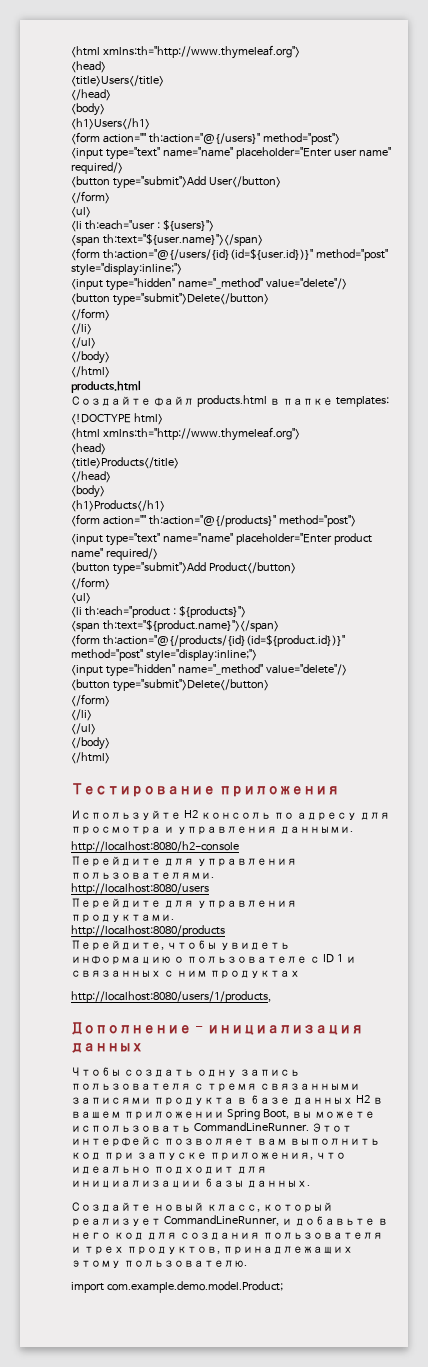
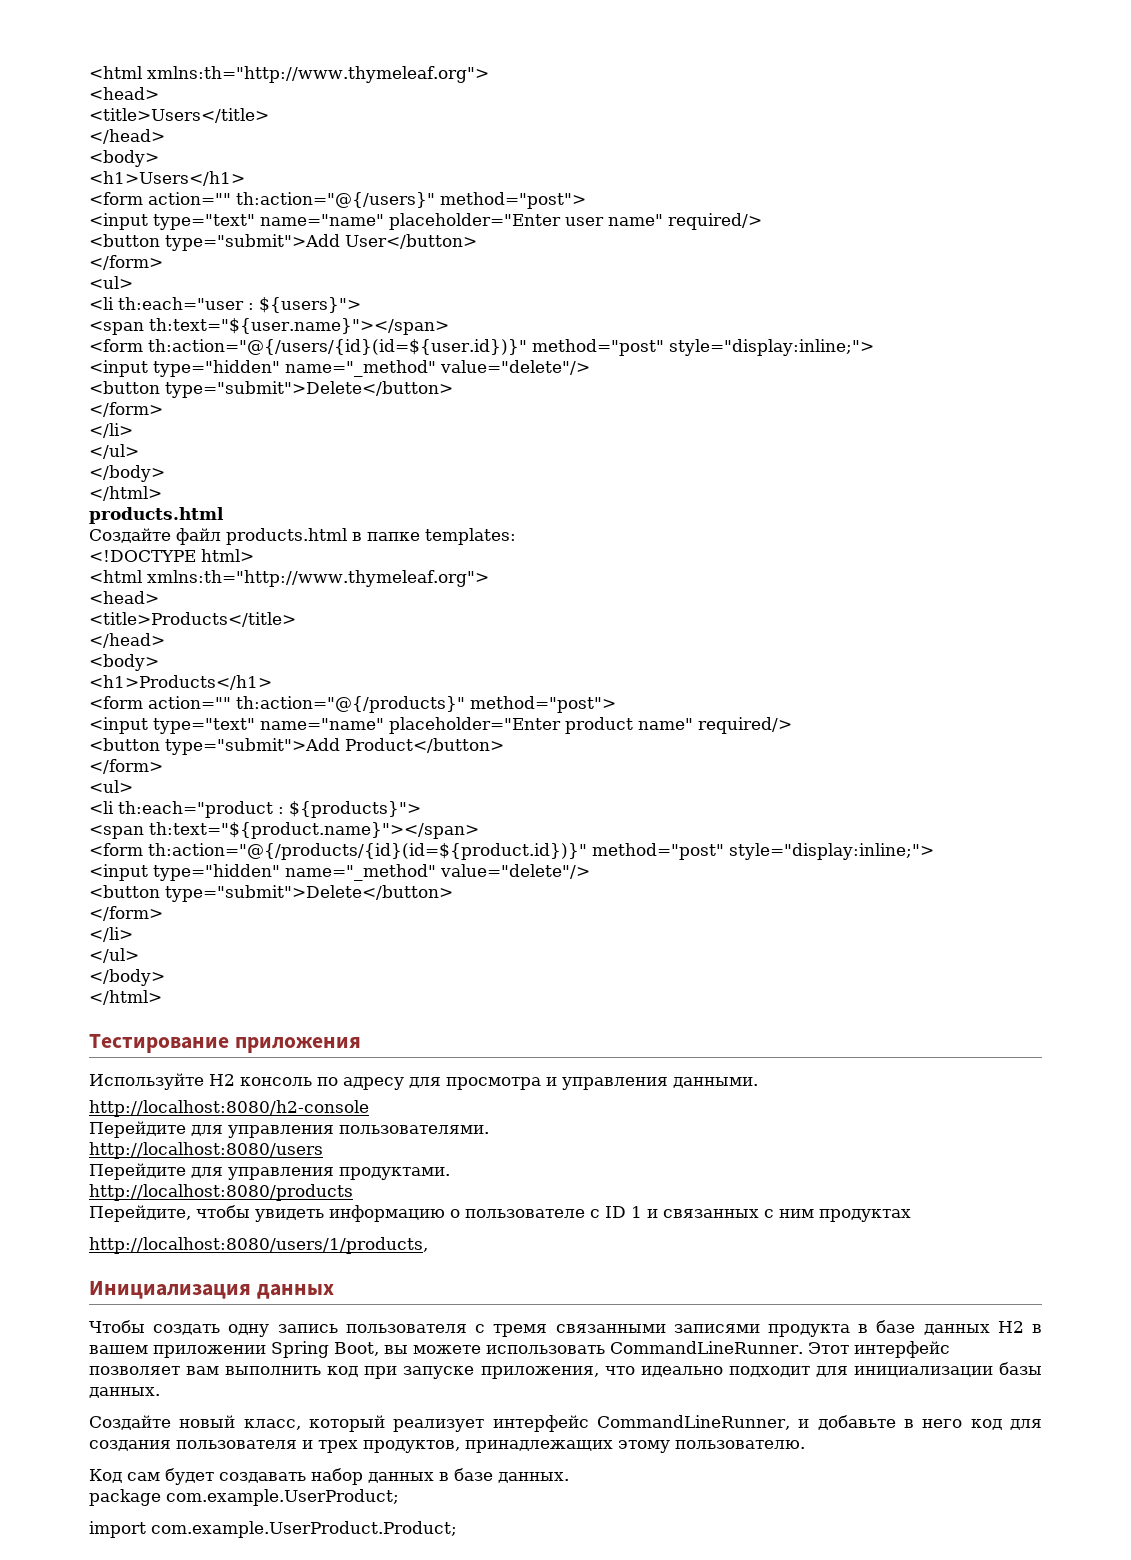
- Дополнение - инициализация данных
+ Инициализация данных
- Создайте новый класс, который реализует CommandLineRunner, и добавьте в него код для создания пользователя и трех продуктов, принадлежащих этому пользователю.
+ Создайте новый класс, который реализует интерфейс CommandLineRunner, и добавьте в него код для создания пользователя и трех продуктов, принадлежащих этому пользователю.
+ Код сам будет создавать набор данных в базе данных.
+ package com.example.UserProduct;
- import com.example.demo.model.Product;
+ import com.example.UserProduct.Product;

